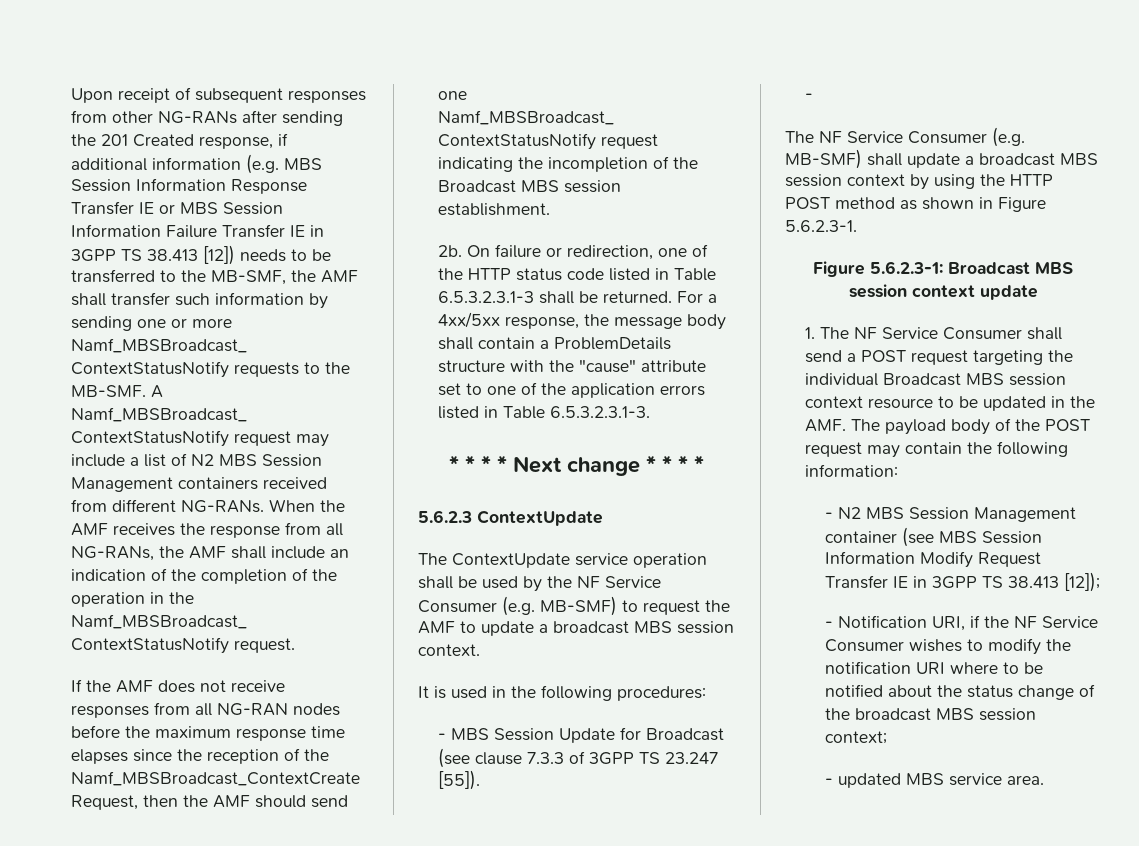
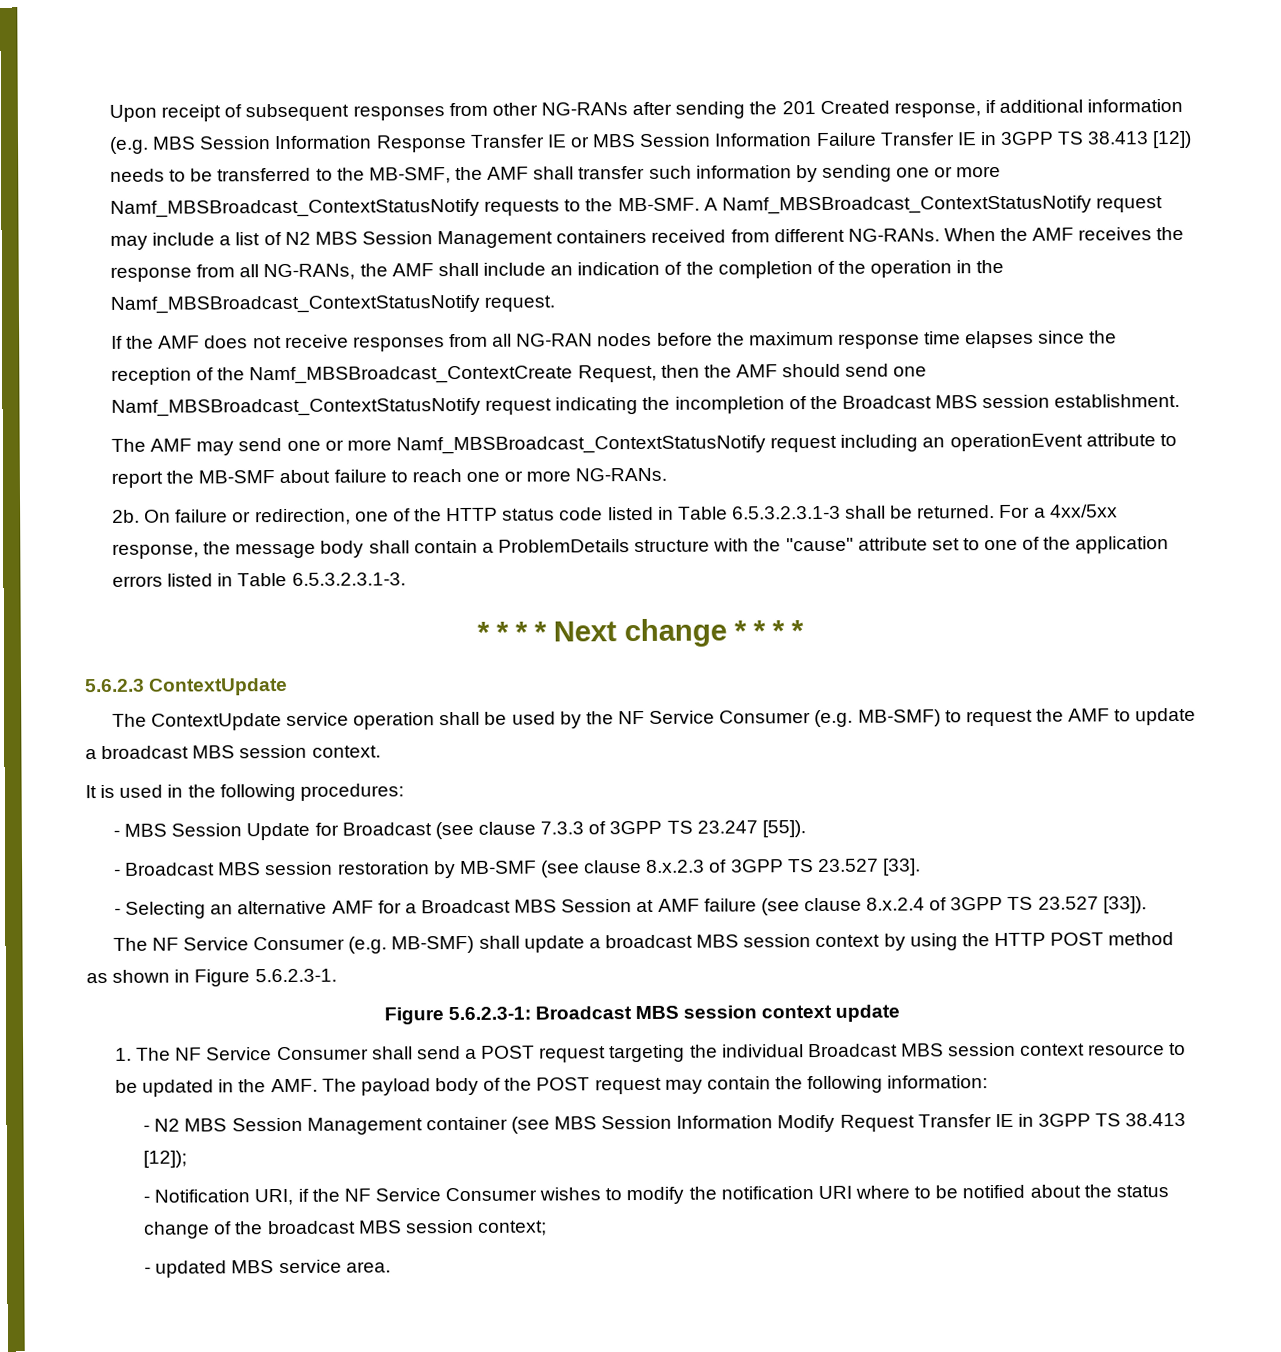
+ The AMF may send one or more Namf_MBSBroadcast_ContextStatusNotify request including an operationEvent attribute to report the MB-SMF about failure to reach one or more NG-RANs.
  - MBS Session Update for Broadcast (see clause 7.3.3 of 3GPP TS 23.247 [55]).
- -
+ - Broadcast MBS session restoration by MB-SMF (see clause 8.x.2.3 of 3GPP TS 23.527 [33].
+ - Selecting an alternative AMF for a Broadcast MBS Session at AMF failure (see clause 8.x.2.4 of 3GPP TS 23.527 [33]).

